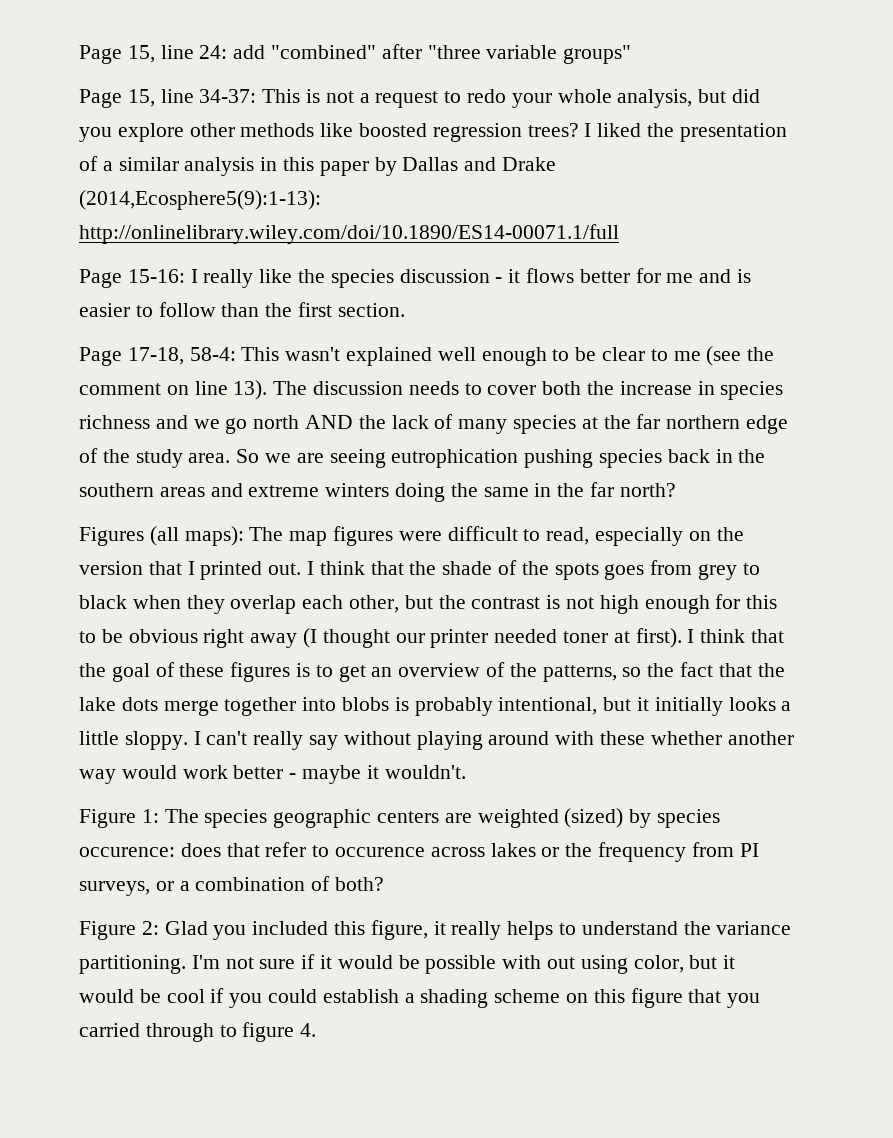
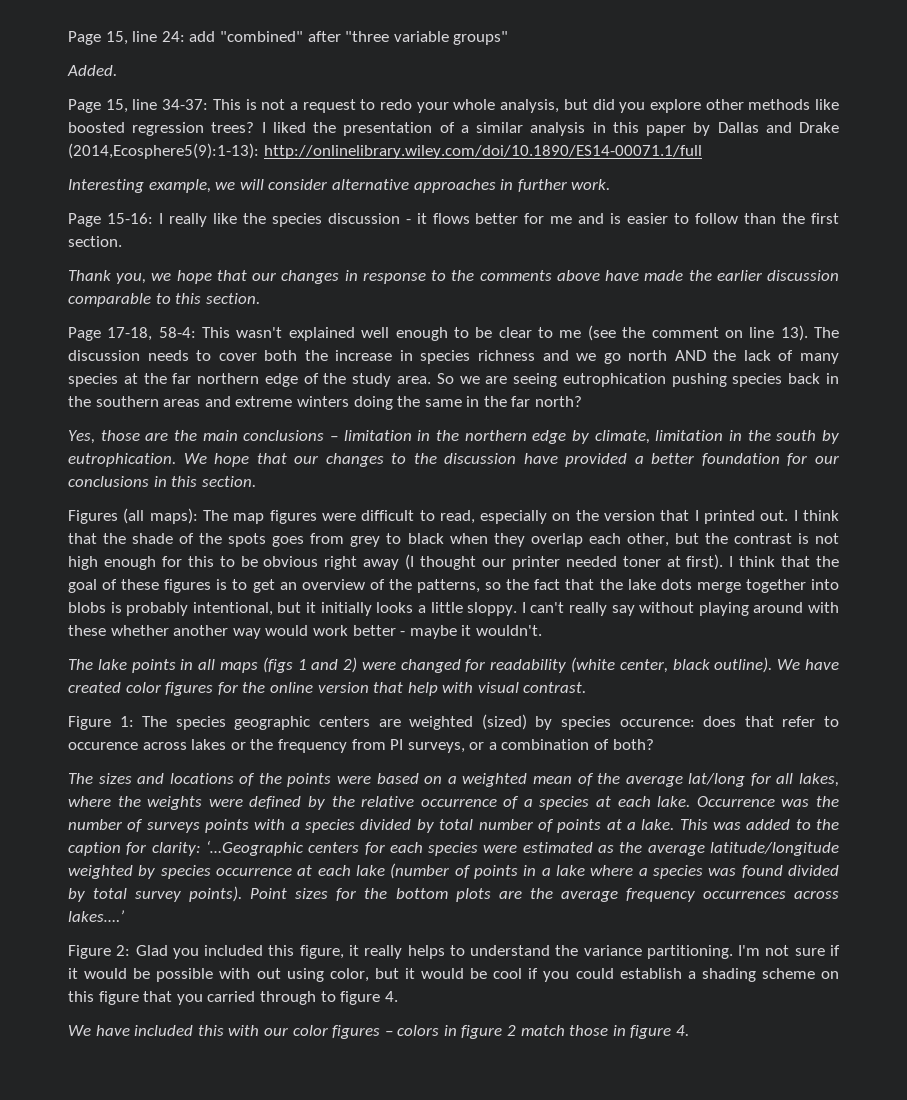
+ Added.
+ Interesting example, we will consider alternative approaches in further work.
+ Thank you, we hope that our changes in response to the comments above have made the earlier discussion comparable to this section.
+ Yes, those are the main conclusions – limitation in the northern edge by climate, limitation in the south by eutrophication. We hope that our changes to the discussion have provided a better foundation for our conclusions in this section.
+ The lake points in all maps (figs 1 and 2) were changed for readability (white center, black outline). We have created color figures for the online version that help with visual contrast.
+ The sizes and locations of the points were based on a weighted mean of the average lat/long for all lakes, where the weights were defined by the relative occurrence of a species at each lake. Occurrence was the number of surveys points with a species divided by total number of points at a lake. This was added to the caption for clarity: ‘…Geographic centers for each species were estimated as the average latitude/longitude weighted by species occurrence at each lake (number of points in a lake where a species was found divided by total survey points). Point sizes for the bottom plots are the average frequency occurrences across lakes….’
+ We have included this with our color figures – colors in figure 2 match those in figure 4.

